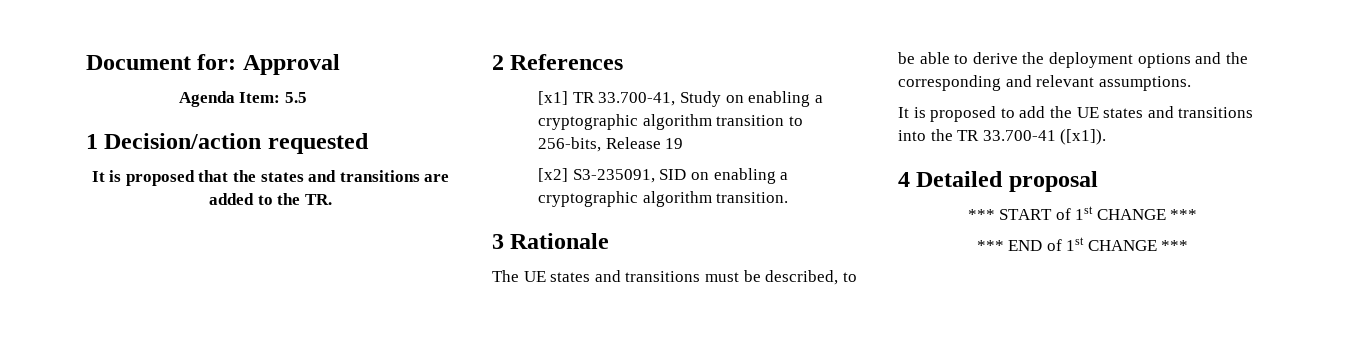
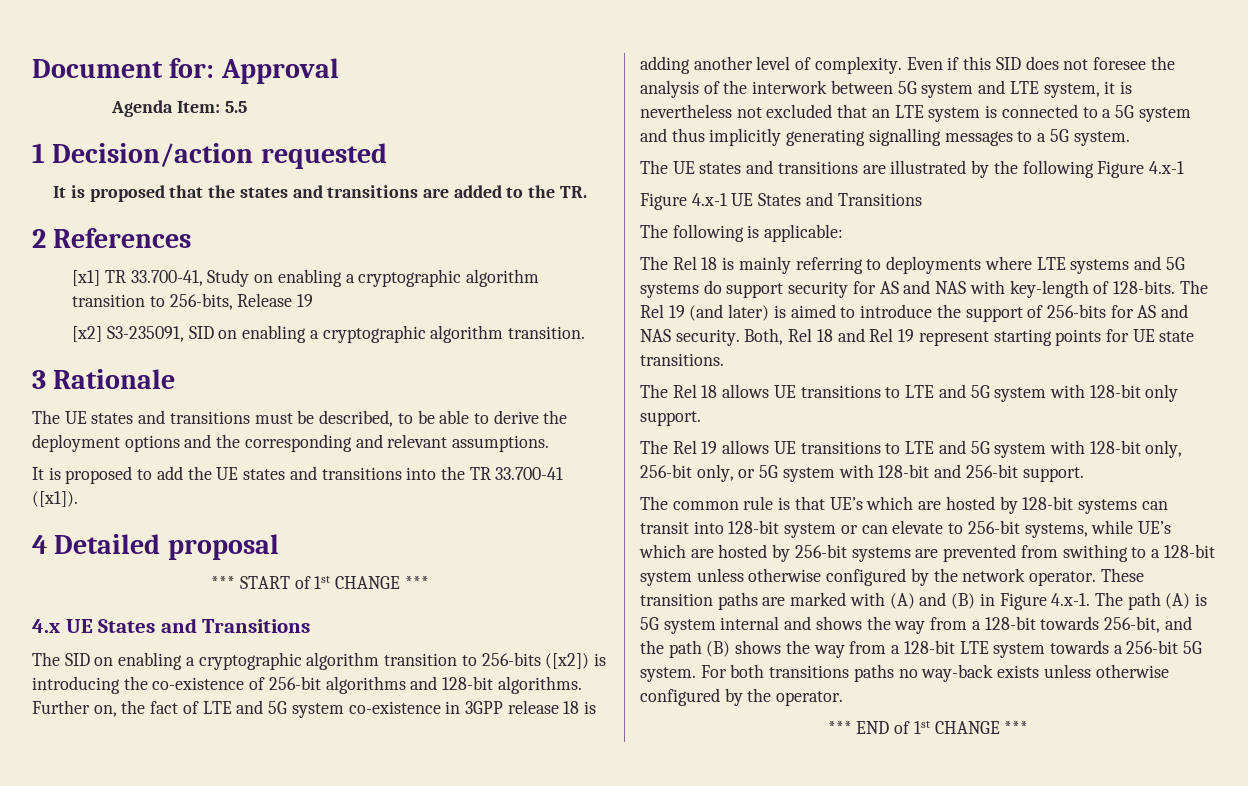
+ 4.x UE States and Transitions
+ The SID on enabling a cryptographic algorithm transition to 256-bits ([x2]) is introducing the co-existence of 256-bit algorithms and 128-bit algorithms. Further on, the fact of LTE and 5G system co-existence in 3GPP release 18 is adding another level of complexity. Even if this SID does not foresee the analysis of the interwork between 5G system and LTE system, it is nevertheless not excluded that an LTE system is connected to a 5G system and thus implicitly generating signalling messages to a 5G system.
+ The UE states and transitions are illustrated by the following Figure 4.x-1
+ Figure 4.x-1 UE States and Transitions
+ The following is applicable:
+ The Rel 18 is mainly referring to deployments where LTE systems and 5G systems do support security for AS and NAS with key-length of 128-bits. The Rel 19 (and later) is aimed to introduce the support of 256-bits for AS and NAS security. Both, Rel 18 and Rel 19 represent starting points for UE state transitions.
+ The Rel 18 allows UE transitions to LTE and 5G system with 128-bit only support.
+ The Rel 19 allows UE transitions to LTE and 5G system with 128-bit only, 256-bit only, or 5G system with 128-bit and 256-bit support.
+ The common rule is that UE’s which are hosted by 128-bit systems can transit into 128-bit system or can elevate to 256-bit systems, while UE’s which are hosted by 256-bit systems are prevented from swithing to a 128-bit system unless otherwise configured by the network operator. These transition paths are marked with (A) and (B) in Figure 4.x-1. The path (A) is 5G system internal and shows the way from a 128-bit towards 256-bit, and the path (B) shows the way from a 128-bit LTE system towards a 256-bit 5G system. For both transitions paths no way-back exists unless otherwise configured by the operator.

